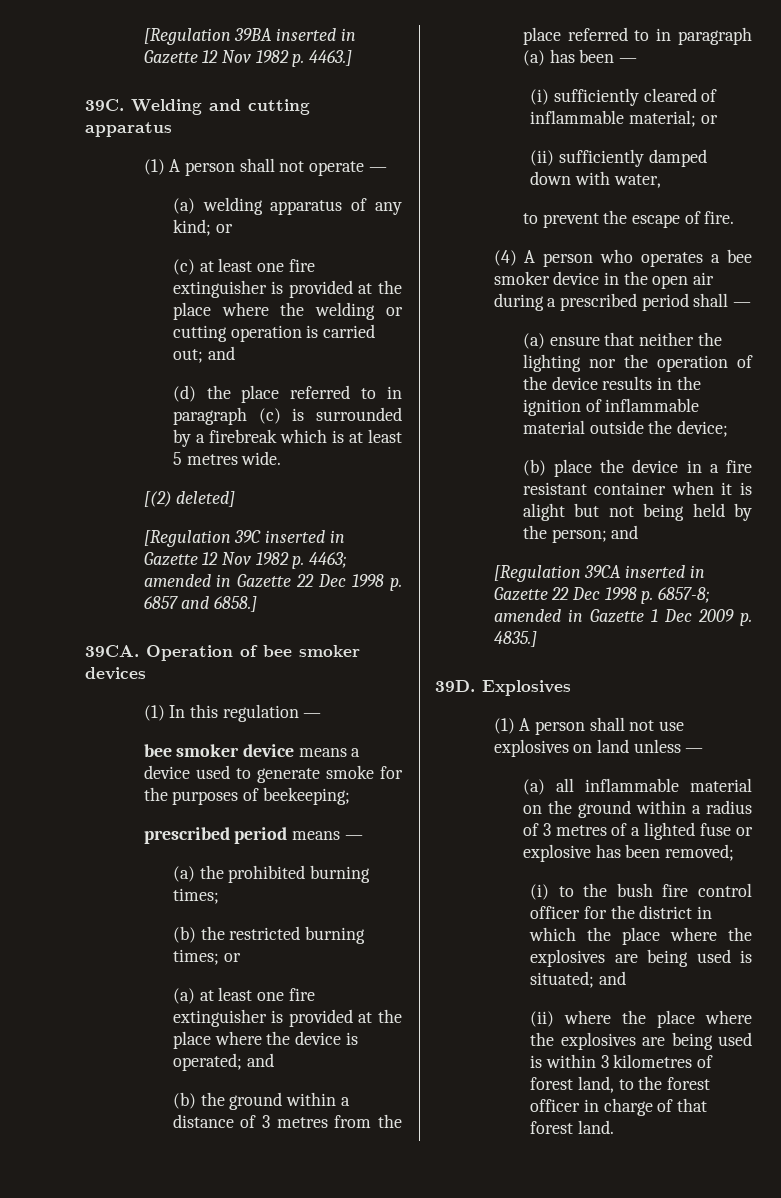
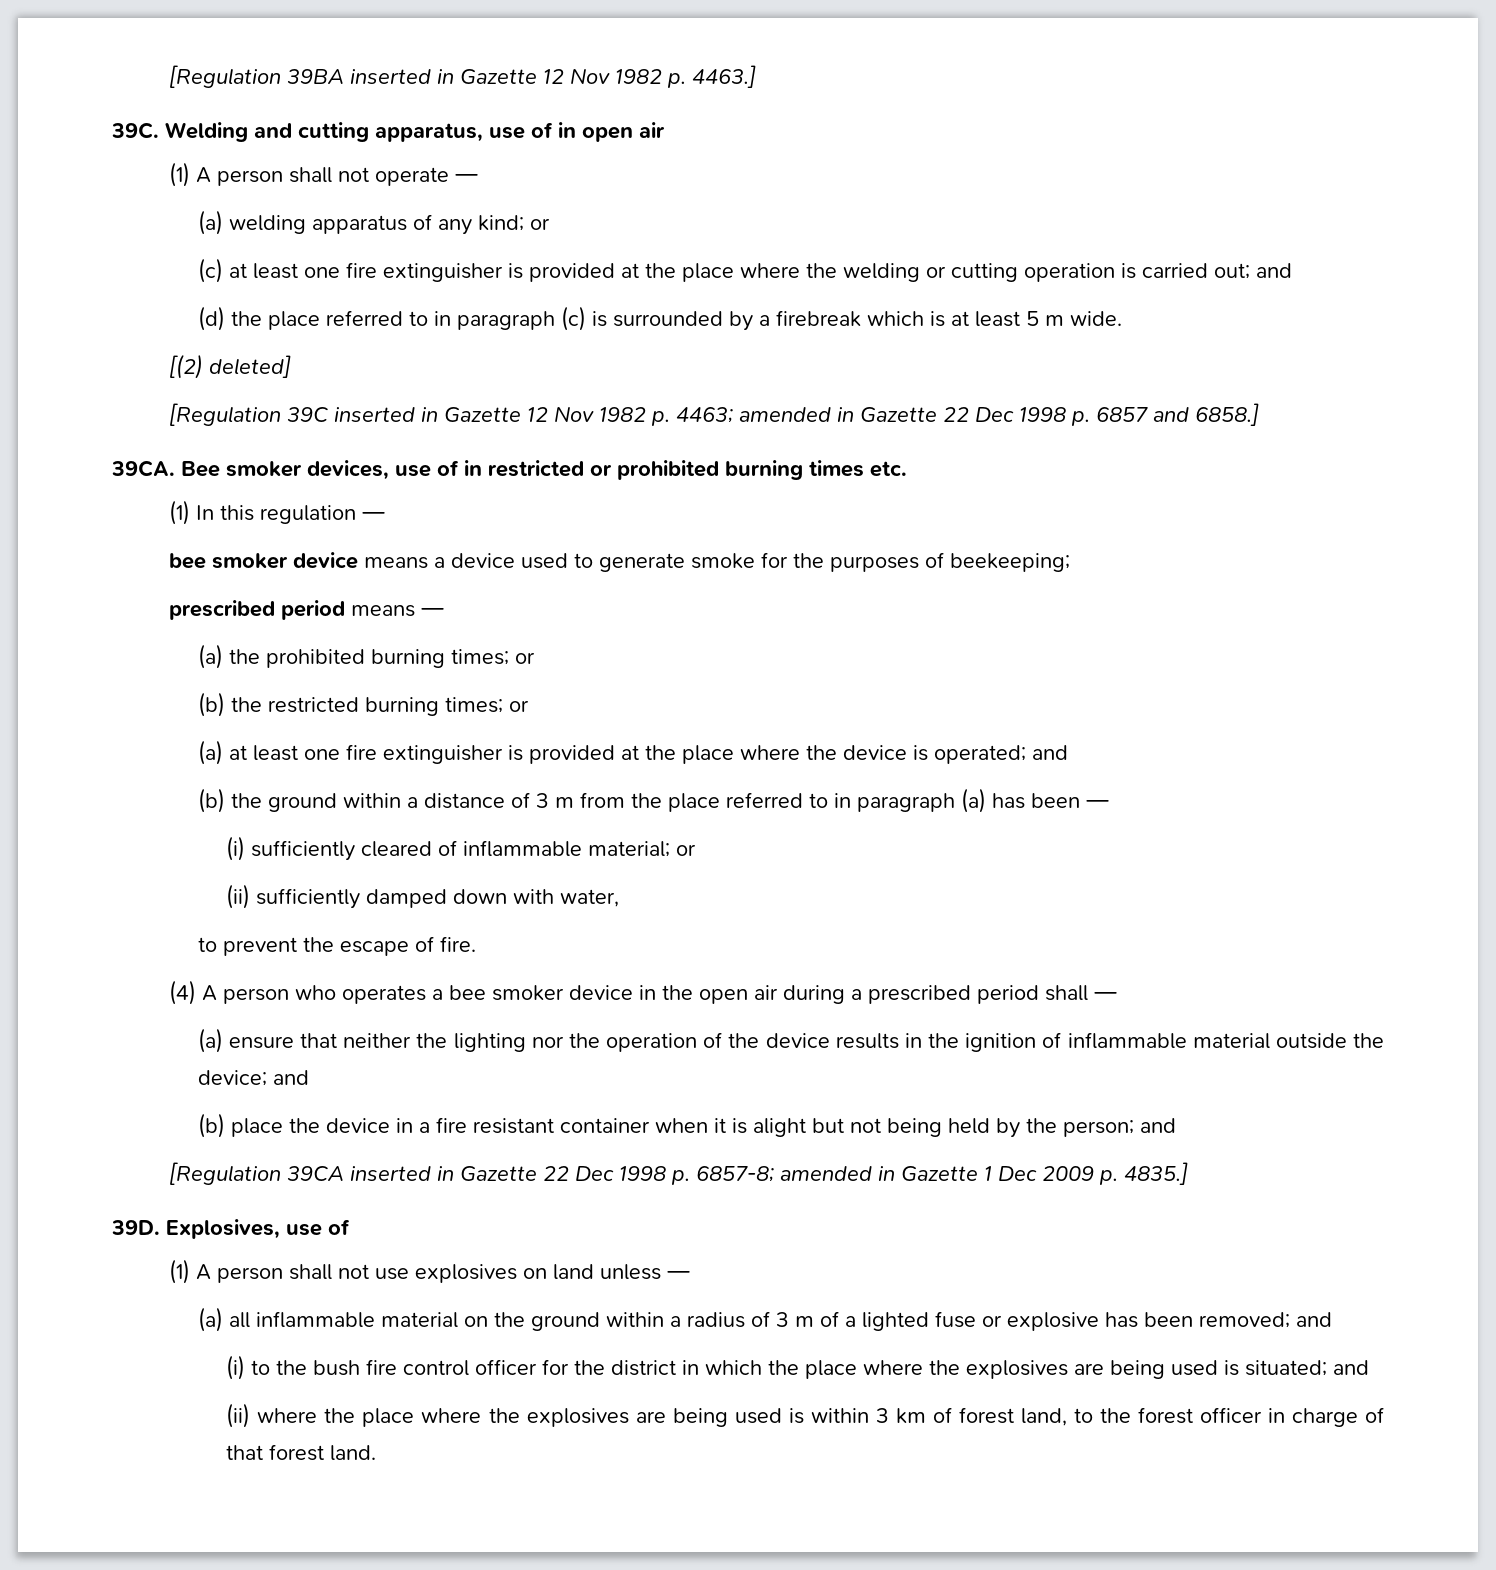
- Welding and cutting apparatus
+ Welding and cutting apparatus, use of in open air
- (d) the place referred to in paragraph (c) is surrounded by a firebreak which is at least 5 metres wide.
+ (d) the place referred to in paragraph (c) is surrounded by a firebreak which is at least 5 m wide.
- Operation of bee smoker devices
+ Bee smoker devices, use of in restricted or prohibited burning times etc.
- (a) the prohibited burning times;
+ (a) the prohibited burning times; or
- (b) the ground within a distance of 3 metres from the place referred to in paragraph (a) has been —
+ (b) the ground within a distance of 3 m from the place referred to in paragraph (a) has been —
- (a) ensure that neither the lighting nor the operation of the device results in the ignition of inflammable material outside the device;
+ (a) ensure that neither the lighting nor the operation of the device results in the ignition of inflammable material outside the device; and
- Explosives
+ Explosives, use of
- (a) all inflammable material on the ground within a radius of 3 metres of a lighted fuse or explosive has been removed;
+ (a) all inflammable material on the ground within a radius of 3 m of a lighted fuse or explosive has been removed; and
- (ii) where the place where the explosives are being used is within 3 kilometres of forest land, to the forest officer in charge of that forest land.
+ (ii) where the place where the explosives are being used is within 3 km of forest land, to the forest officer in charge of that forest land.

